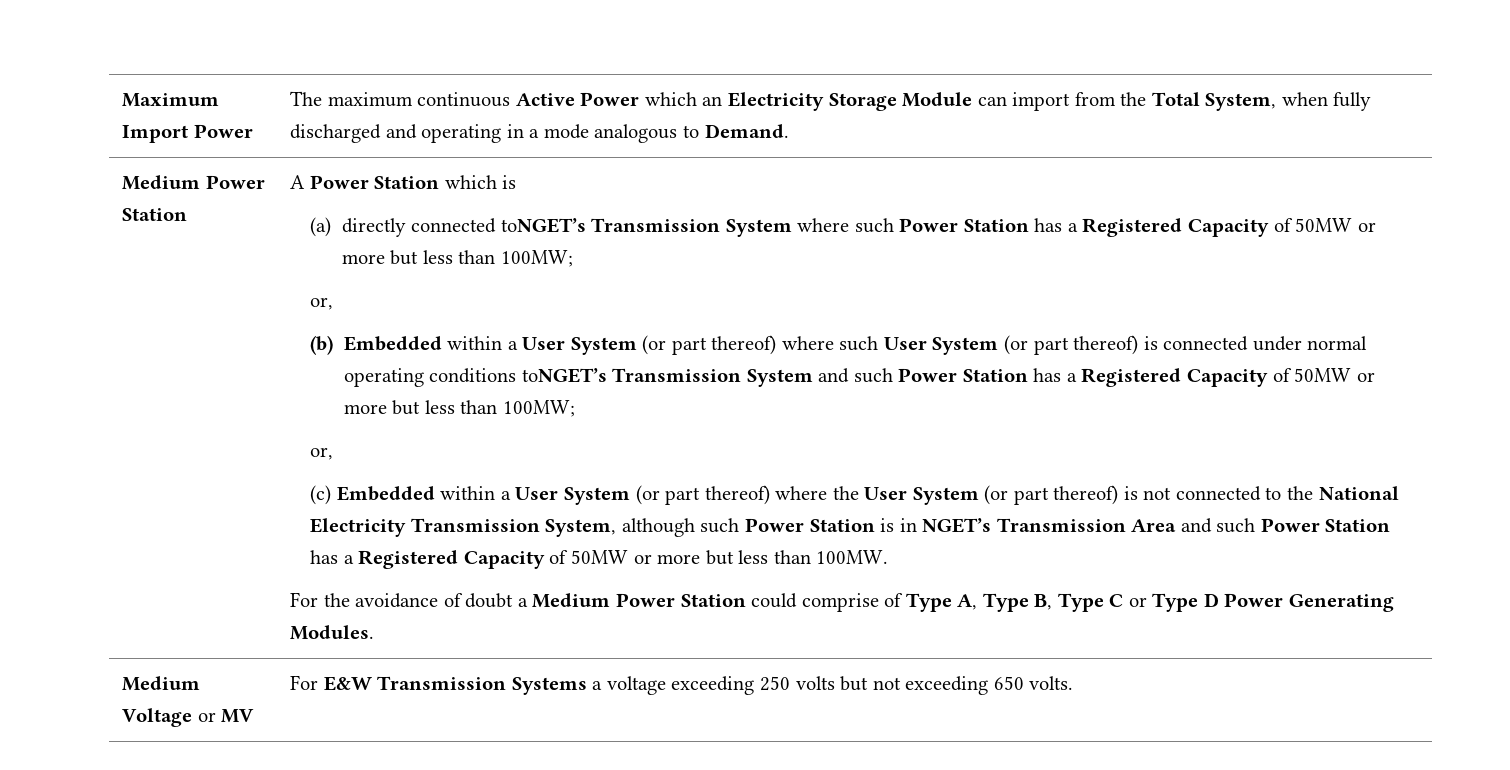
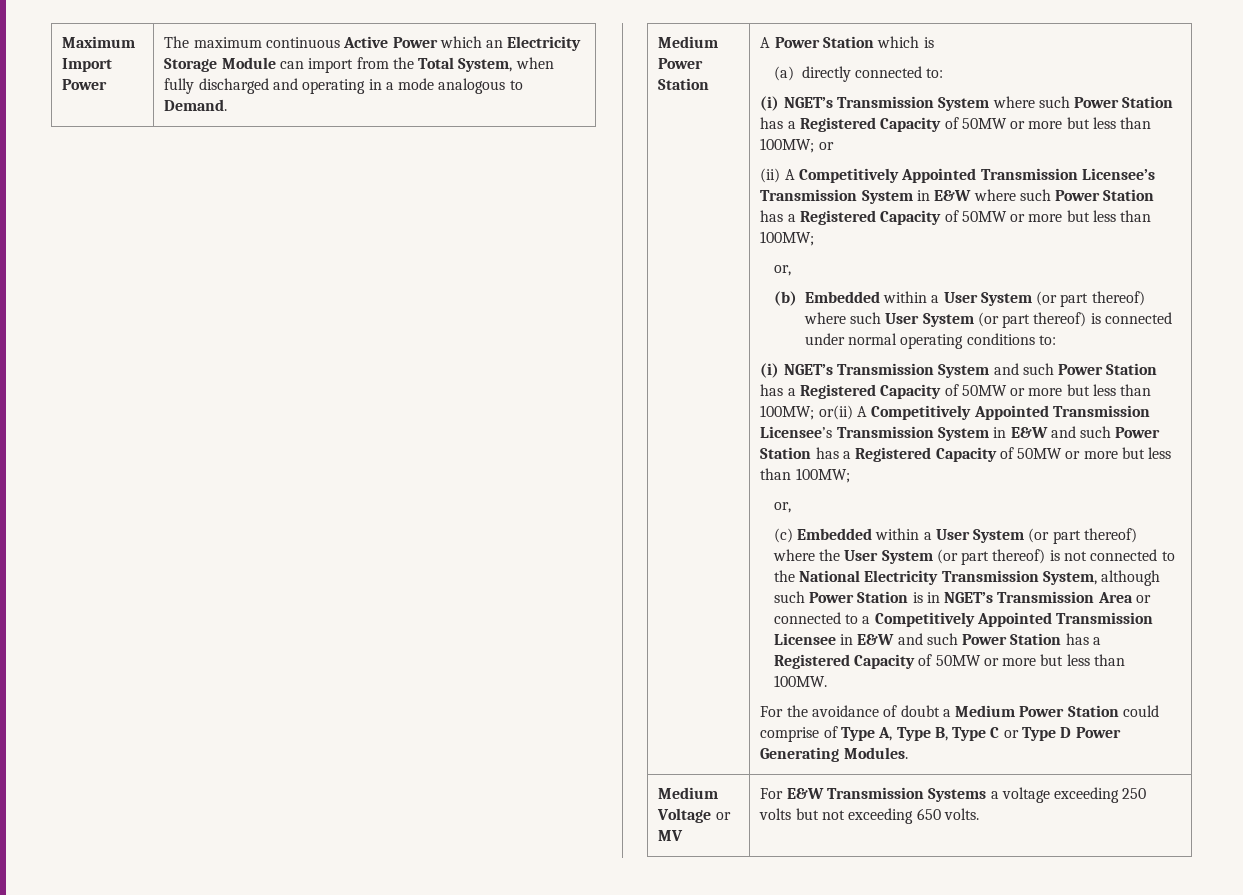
- (a) directly connected toNGET’s Transmission System where such Power Station has a Registered Capacity of 50MW or more but less than 100MW;
+ (a) directly connected to:
+ (i) NGET’s Transmission System where such Power Station has a Registered Capacity of 50MW or more but less than 100MW; or
+ (ii) A Competitively Appointed Transmission Licensee’s Transmission System in E&W where such Power Station has a Registered Capacity of 50MW or more but less than 100MW;
- (b) Embedded within a User System (or part thereof) where such User System (or part thereof) is connected under normal operating conditions toNGET’s Transmission System and such Power Station has a Registered Capacity of 50MW or more but less than 100MW;
+ (b) Embedded within a User System (or part thereof) where such User System (or part thereof) is connected under normal operating conditions to:
+ (i) NGET’s Transmission System and such Power Station has a Registered Capacity of 50MW or more but less than 100MW; or(ii) A Competitively Appointed Transmission Licensee’s Transmission System in E&W and such Power Station has a Registered Capacity of 50MW or more but less than 100MW;
- (c) Embedded within a User System (or part thereof) where the User System (or part thereof) is not connected to the National Electricity Transmission System, although such Power Station is in NGET’s Transmission Area and such Power Station has a Registered Capacity of 50MW or more but less than 100MW.
+ (c) Embedded within a User System (or part thereof) where the User System (or part thereof) is not connected to the National Electricity Transmission System, although such Power Station is in NGET’s Transmission Area or connected to a Competitively Appointed Transmission Licensee in E&W and such Power Station has a Registered Capacity of 50MW or more but less than 100MW.

